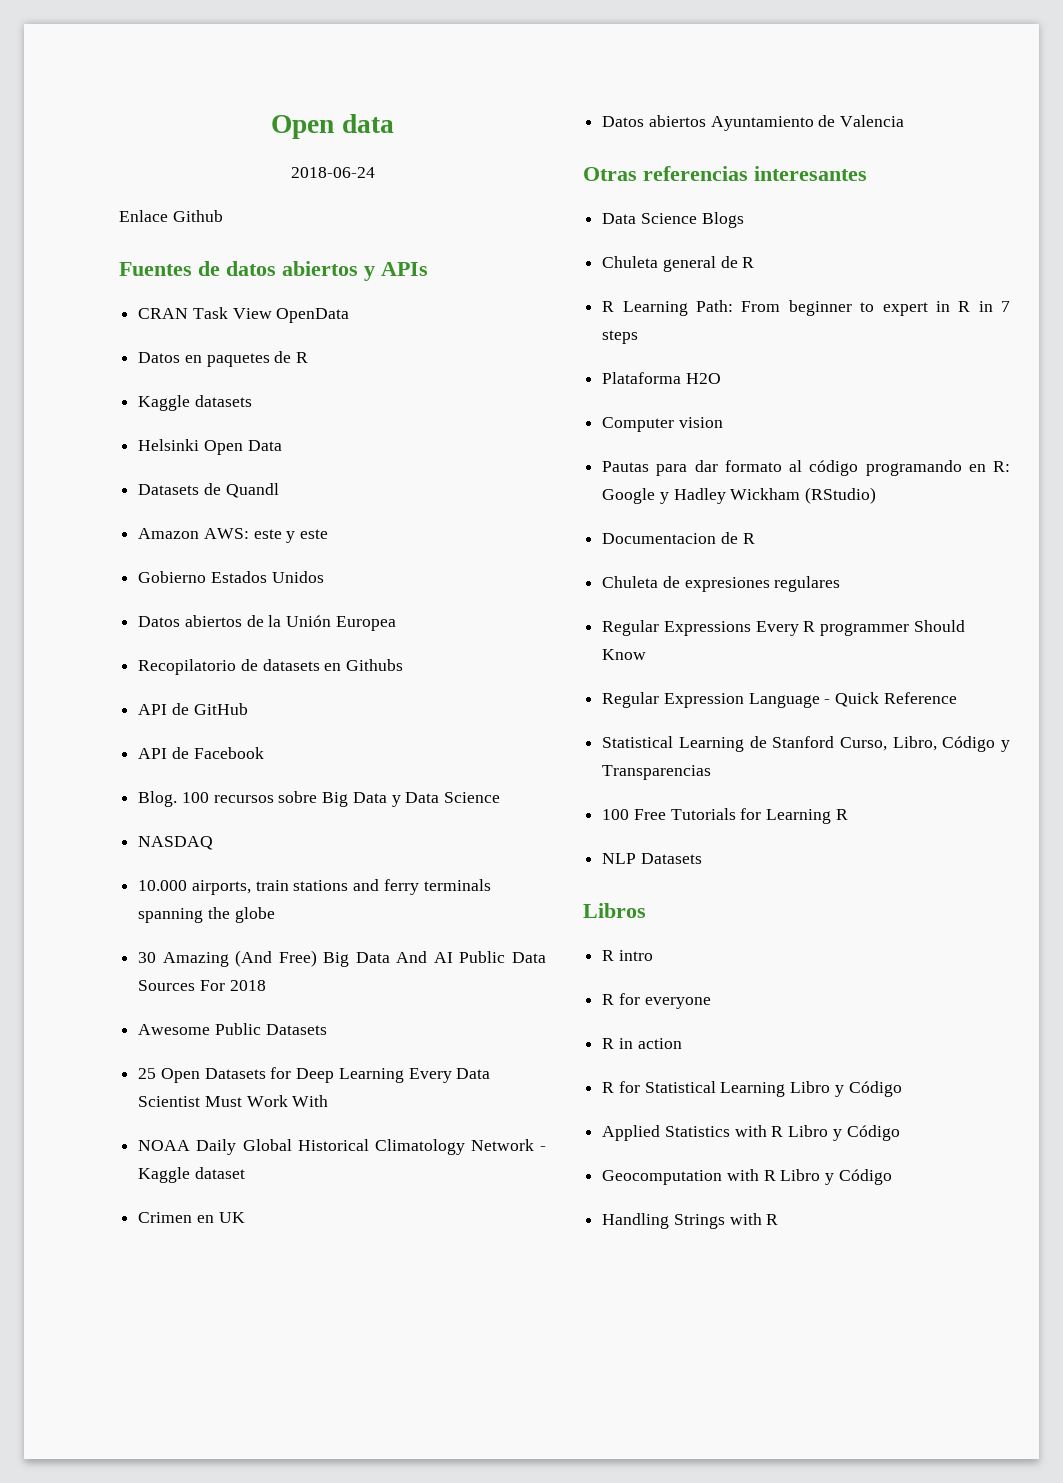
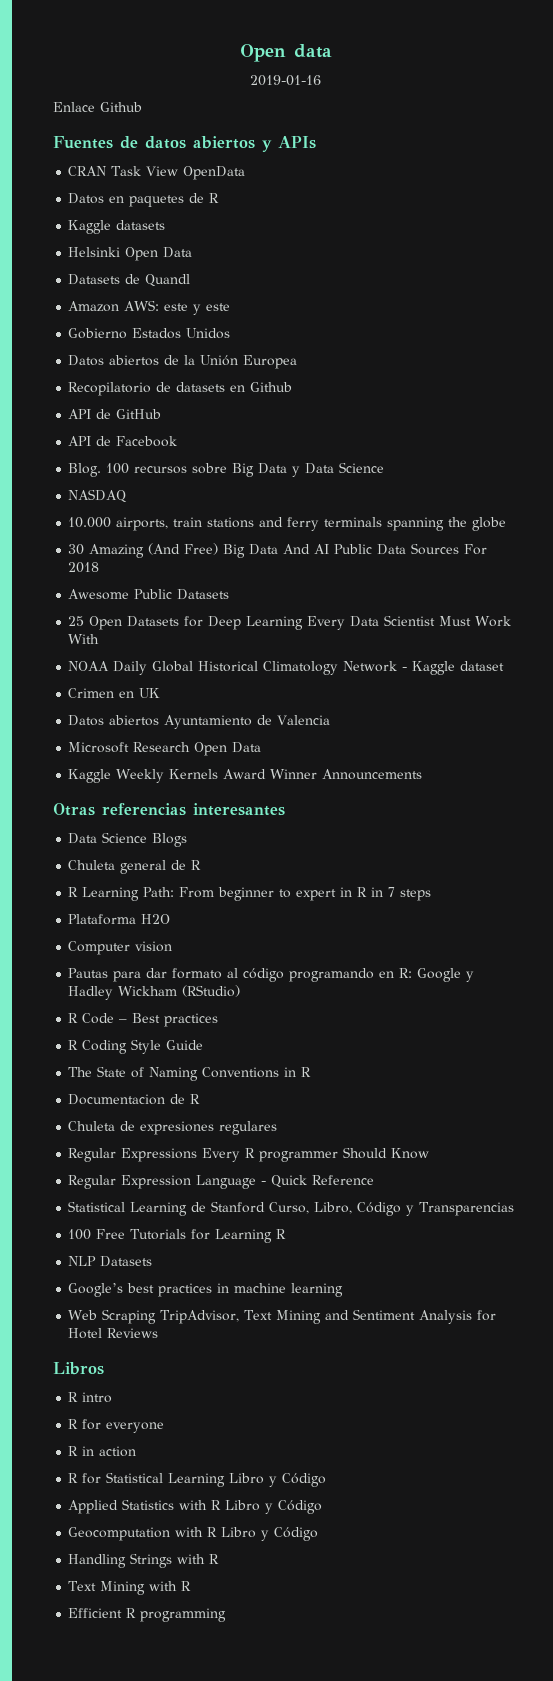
- 2018-06-24
+ 2019-01-16
- Recopilatorio de datasets en Githubs
+ Recopilatorio de datasets en Github
+ Microsoft Research Open Data
+ Kaggle Weekly Kernels Award Winner Announcements
+ R Code – Best practices
+ R Coding Style Guide
+ The State of Naming Conventions in R
+ Google’s best practices in machine learning
+ Web Scraping TripAdvisor, Text Mining and Sentiment Analysis for Hotel Reviews
+ Text Mining with R
+ Efficient R programming

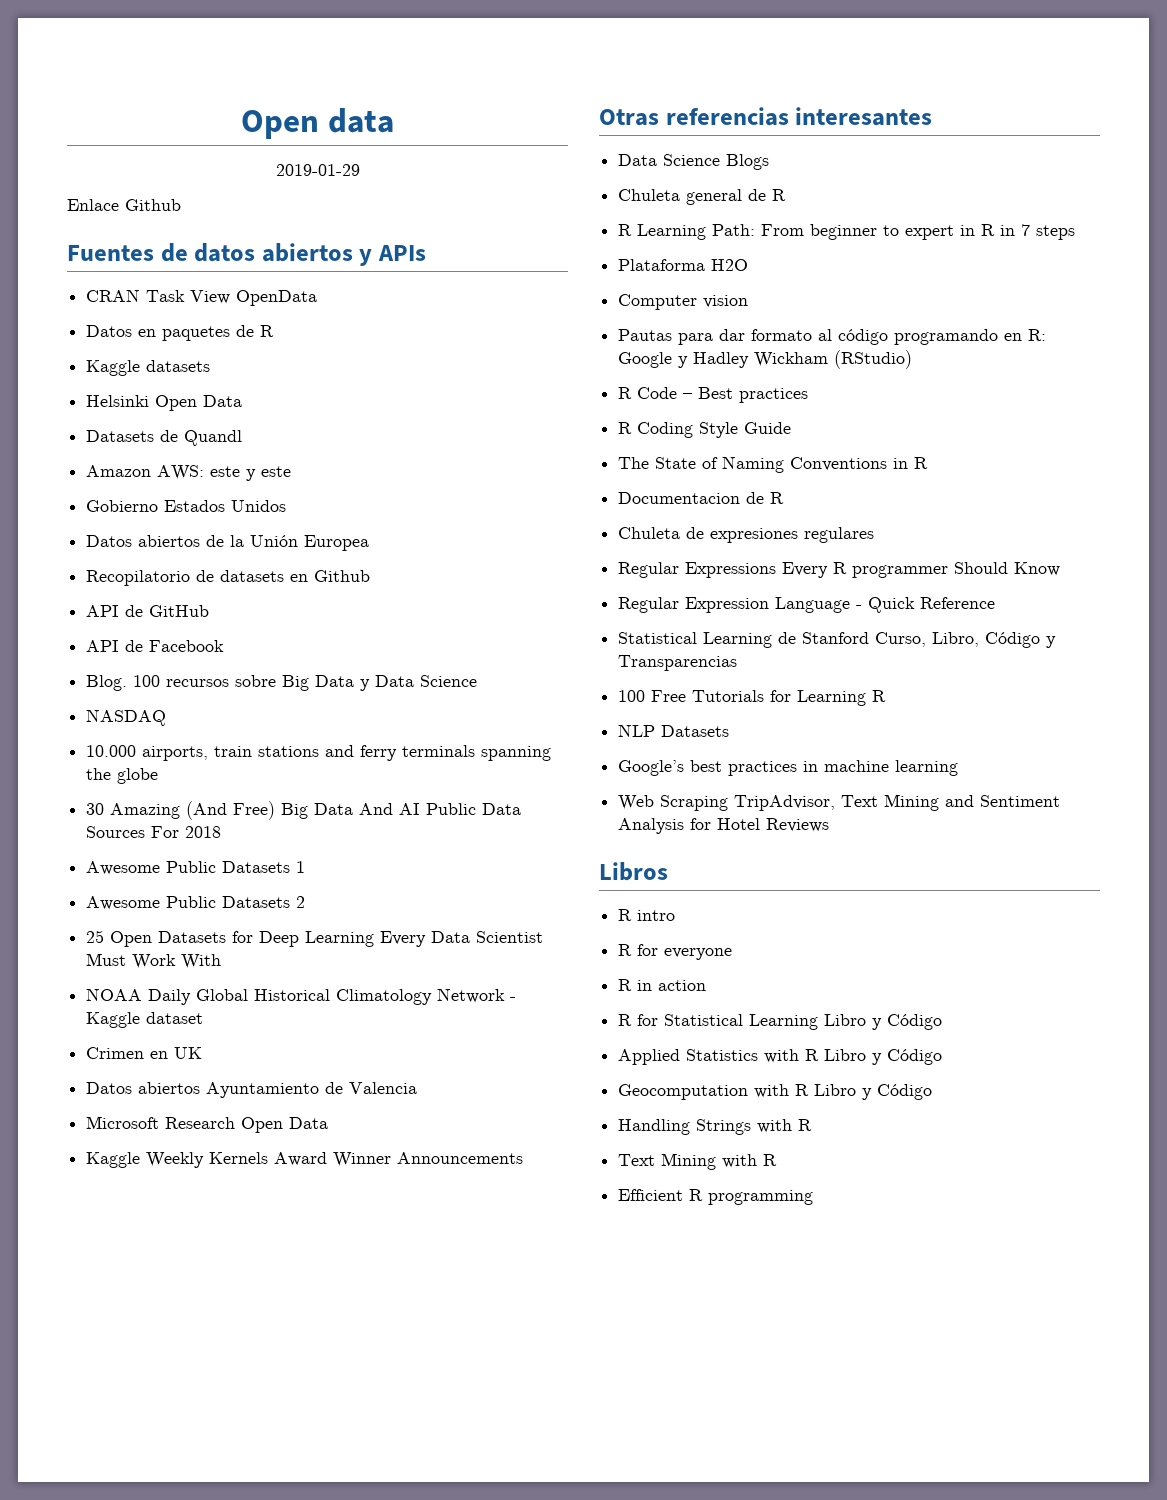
- 2019-01-16
+ 2019-01-29
- Awesome Public Datasets
+ Awesome Public Datasets 1
+ Awesome Public Datasets 2

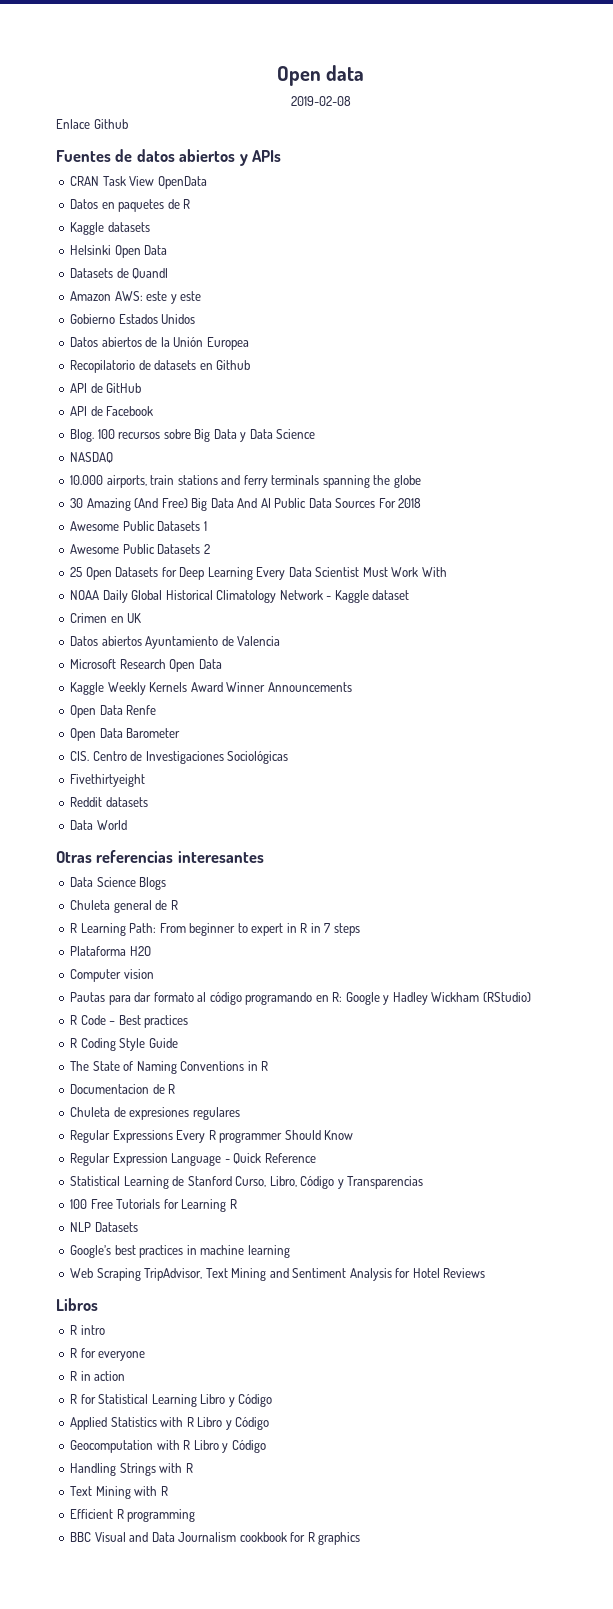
- 2019-01-29
+ 2019-02-08
+ Open Data Renfe
+ Open Data Barometer
+ CIS. Centro de Investigaciones Sociológicas
+ Fivethirtyeight
+ Reddit datasets
+ Data World
+ BBC Visual and Data Journalism cookbook for R graphics

